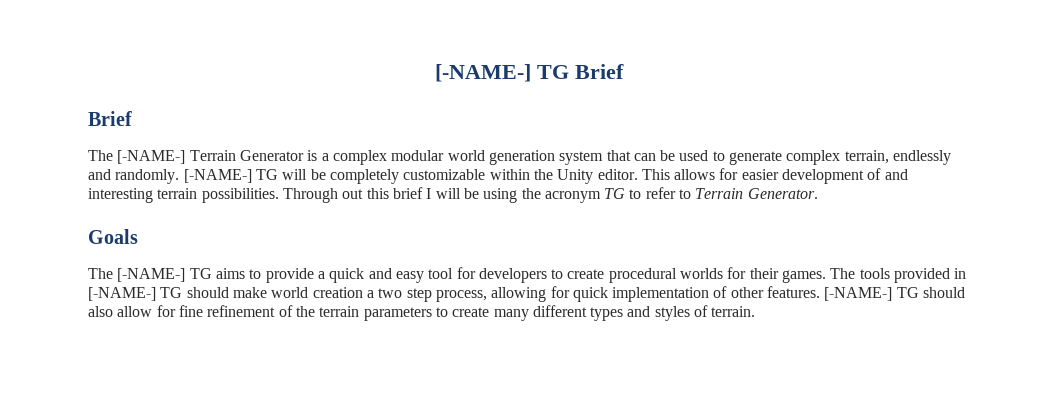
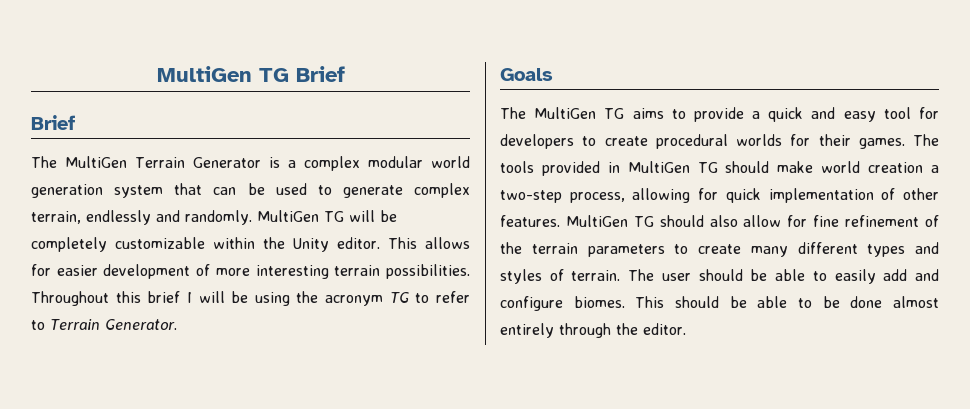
- [-NAME-] TG Brief
+ MultiGen TG Brief
- The [-NAME-] Terrain Generator is a complex modular world generation system that can be used to generate complex terrain, endlessly and randomly.
+ The MultiGen Terrain Generator is a complex modular world generation system that can be used to generate complex terrain, endlessly and randomly.
- [-NAME-] TG will be completely customizable within the Unity editor.
+ MultiGen TG will be completely customizable within the Unity editor.
- This allows for easier development of and interesting terrain possibilities.
+ This allows for easier development of more interesting terrain possibilities.
- Through out this brief I will be using the acronym TG to refer to Terrain Generator.
+ Throughout this brief I will be using the acronym TG to refer to Terrain Generator.
- The [-NAME-] TG aims to provide a quick and easy tool for developers to create procedural worlds for their games.
+ The MultiGen TG aims to provide a quick and easy tool for developers to create procedural worlds for their games.
- The tools provided in [-NAME-] TG should make world creation a two step process, allowing for quick implementation of other features.
+ The tools provided in MultiGen TG should make world creation a two-step process, allowing for quick implementation of other features.
- [-NAME-] TG should also allow for fine refinement of the terrain parameters to create many different types and styles of terrain.
+ MultiGen TG should also allow for fine refinement of the terrain parameters to create many different types and styles of terrain.
+ The user should be able to easily add and configure biomes. This should be able to be done almost entirely through the editor.

